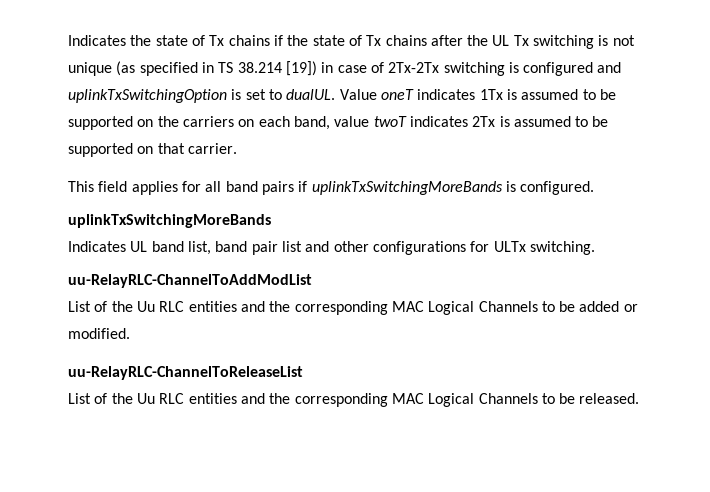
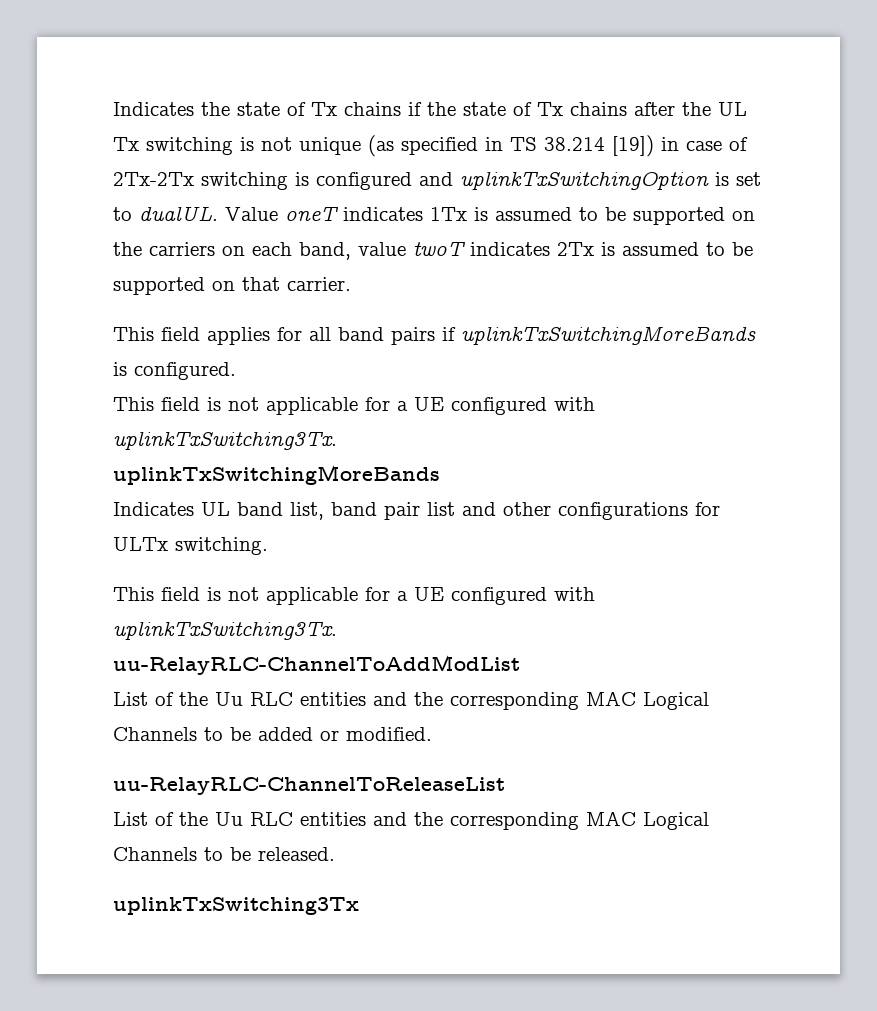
  This field applies for all band pairs if uplinkTxSwitchingMoreBands is configured.
+ This field is not applicable for a UE configured with uplinkTxSwitching3Tx.
  Indicates UL band list, band pair list and other configurations for ULTx switching.
+ This field is not applicable for a UE configured with uplinkTxSwitching3Tx.
+ uplinkTxSwitching3Tx

